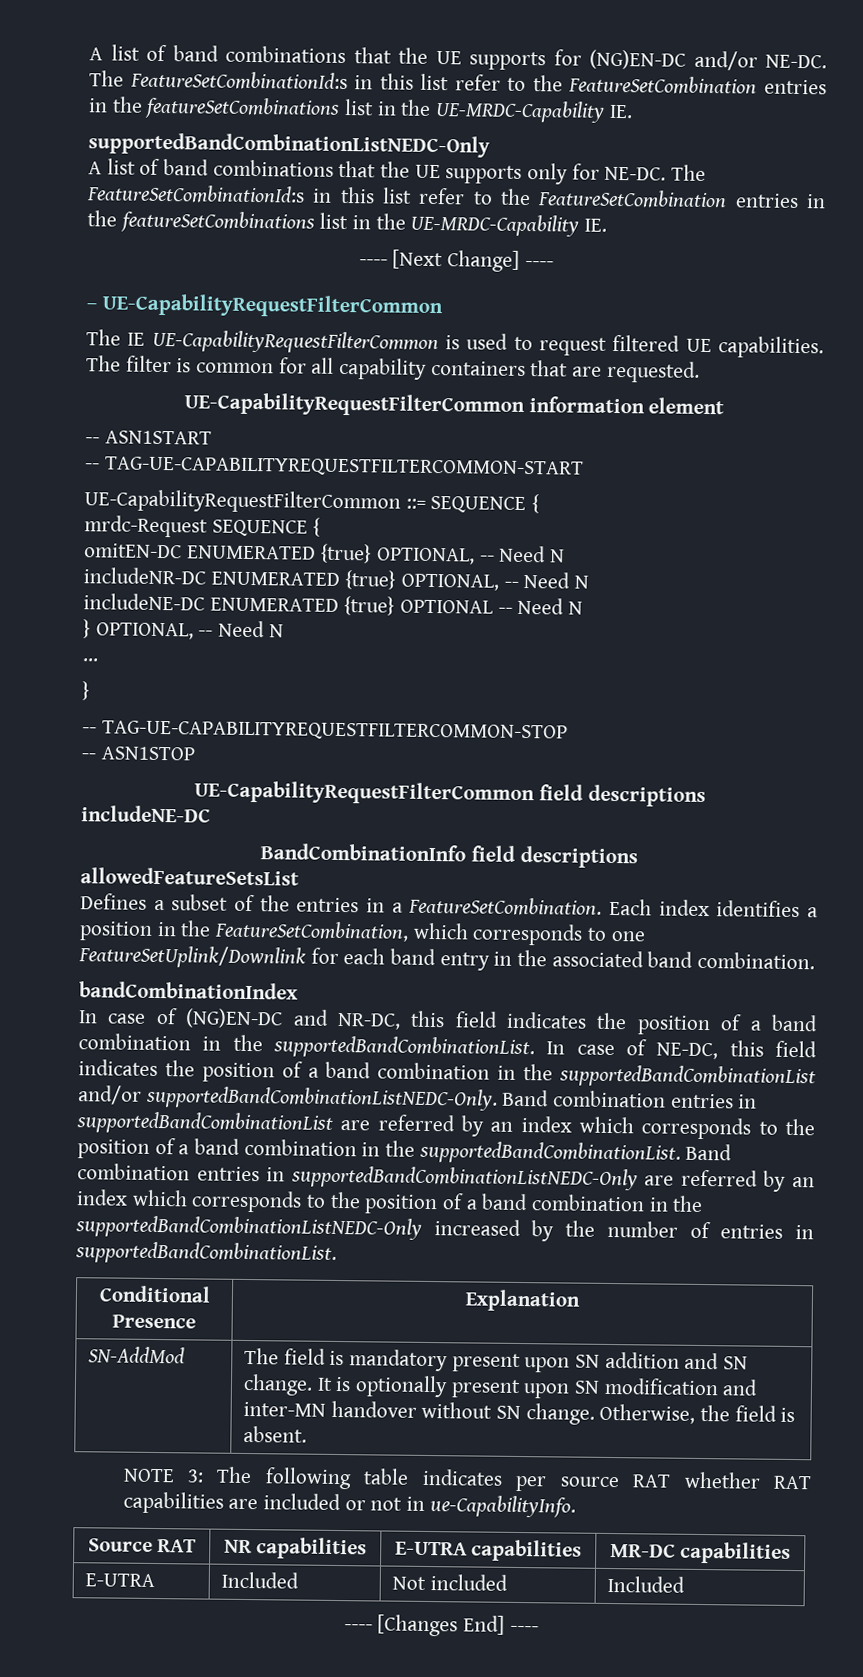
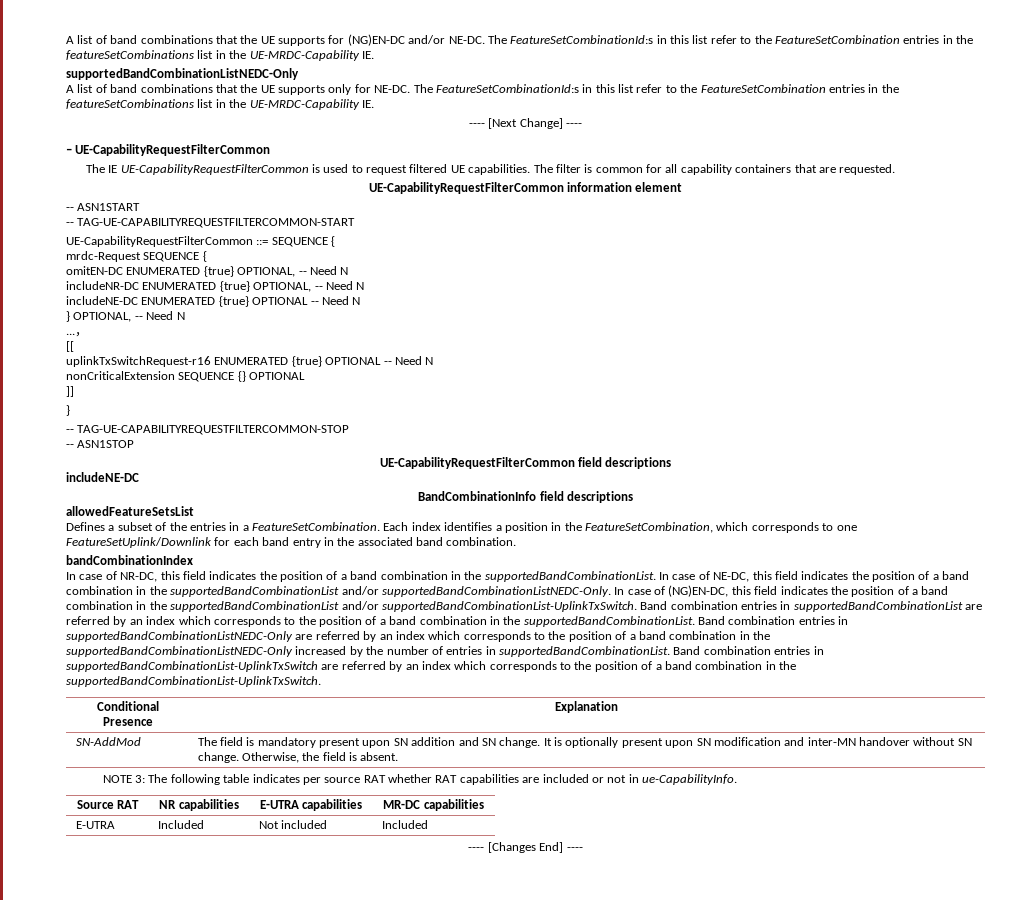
+ ，
+ [[
+ uplinkTxSwitchRequest-r16 ENUMERATED {true} OPTIONAL -- Need N
+ nonCriticalExtension SEQUENCE {} OPTIONAL
+ ]]
- In case of (NG)EN-DC and NR-DC, this field indicates the position of a band combination in the supportedBandCombinationList.
+ In case of NR-DC, this field indicates the position of a band combination in the supportedBandCombinationList.
+ In case of (NG)EN-DC, this field indicates the position of a band combination in the supportedBandCombinationList and/or supportedBandCombinationList-UplinkTxSwitch.
+ Band combination entries in supportedBandCombinationList-UplinkTxSwitch are referred by an index which corresponds to the position of a band combination in the supportedBandCombinationList-UplinkTxSwitch.

